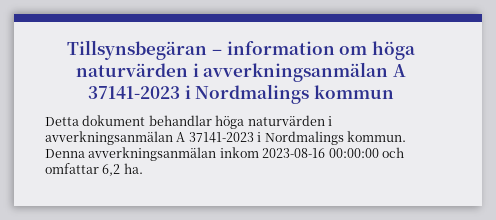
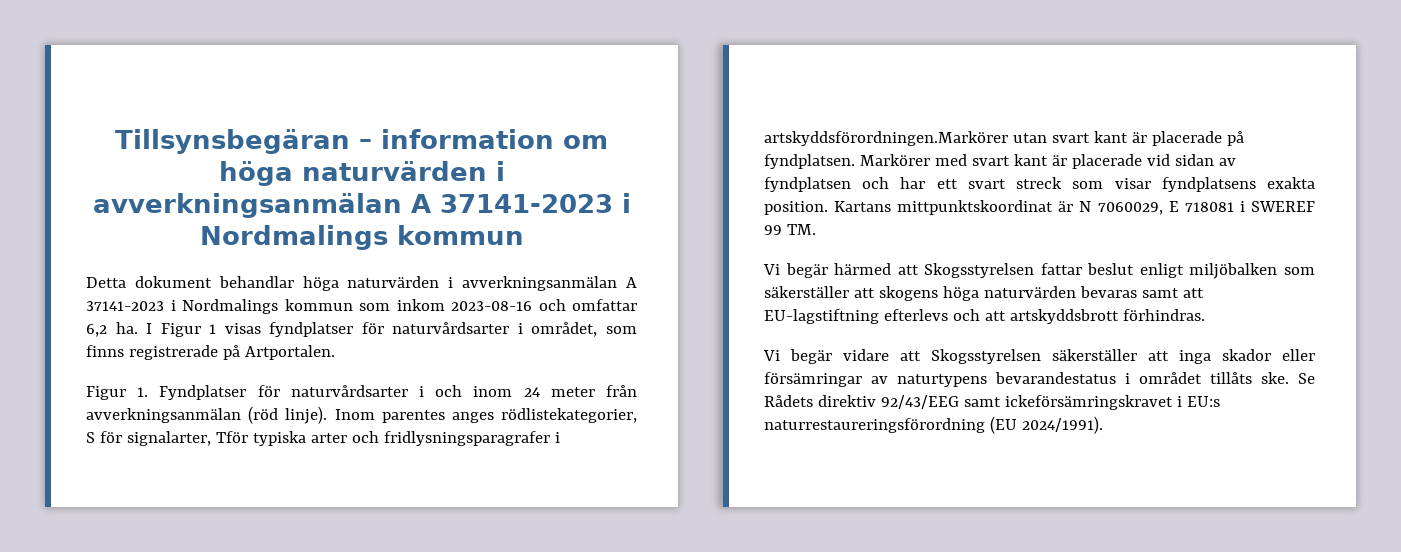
- Detta dokument behandlar höga naturvärden i avverkningsanmälan A 37141-2023 i Nordmalings kommun. Denna avverkningsanmälan inkom 2023-08-16 00:00:00 och omfattar 6,2 ha.
+ Detta dokument behandlar höga naturvärden i avverkningsanmälan A 37141-2023 i Nordmalings kommun som inkom 2023-08-16 och omfattar 6,2 ha.
+ I Figur 1 visas fyndplatser för naturvårdsarter i området, som finns registrerade på Artportalen.
+ Figur 1. Fyndplatser för naturvårdsarter i och inom 24 meter från avverkningsanmälan (röd linje). Inom parentes anges rödlistekategorier, S för signalarter, Tför typiska arter och fridlysningsparagrafer i artskyddsförordningen.Markörer utan svart kant är placerade på fyndplatsen. Markörer med svart kant är placerade vid sidan av fyndplatsen och har ett svart streck som visar fyndplatsens exakta position. Kartans mittpunktskoordinat är N 7060029, E 718081 i SWEREF 99 TM.
+ Vi begär härmed att Skogsstyrelsen fattar beslut enligt miljöbalken som säkerställer att skogens höga naturvärden bevaras samt att EU-lagstiftning efterlevs och att artskyddsbrott förhindras.
+ Vi begär vidare att Skogsstyrelsen säkerställer att inga skador eller försämringar av naturtypens bevarandestatus i området tillåts ske. Se Rådets direktiv 92/43/EEG samt ickeförsämringskravet i EU:s naturrestaureringsförordning (EU 2024/1991).

